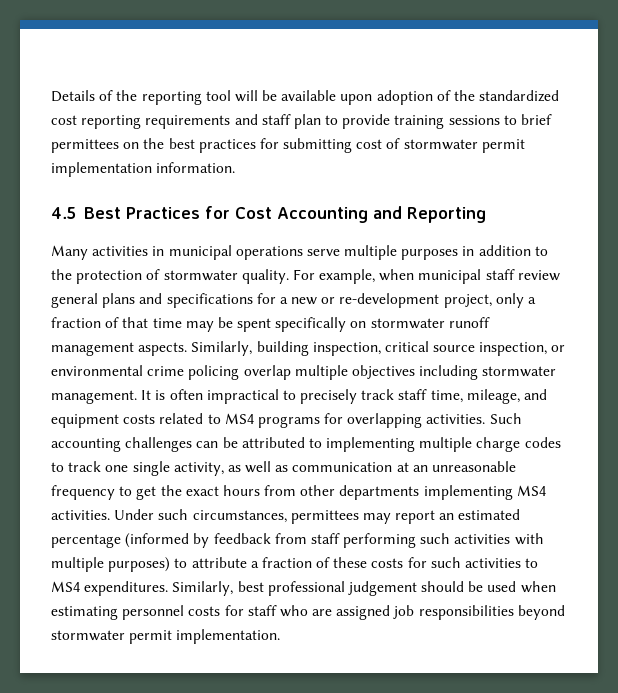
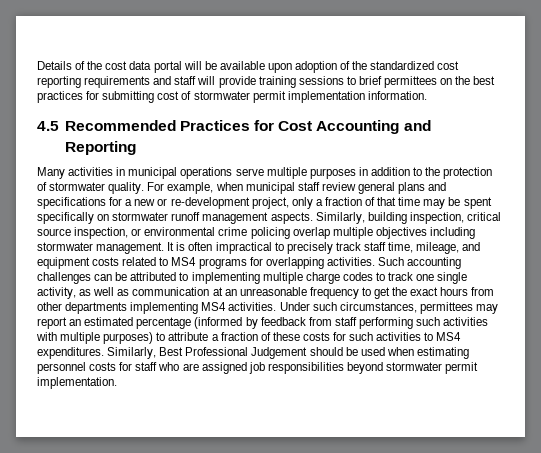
- Details of the reporting tool will be available upon adoption of the standardized cost reporting requirements and staff plan to provide training sessions to brief permittees on the best practices for submitting cost of stormwater permit implementation information.
+ Details of the cost data portal will be available upon adoption of the standardized cost reporting requirements and staff will provide training sessions to brief permittees on the best practices for submitting cost of stormwater permit implementation information.
- 4.5 Best Practices for Cost Accounting and Reporting
+ 4.5 Recommended Practices for Cost Accounting and Reporting
- Similarly, best professional judgement should be used when estimating personnel costs for staff who are assigned job responsibilities beyond stormwater permit implementation.
+ Similarly, Best Professional Judgement should be used when estimating personnel costs for staff who are assigned job responsibilities beyond stormwater permit implementation.

